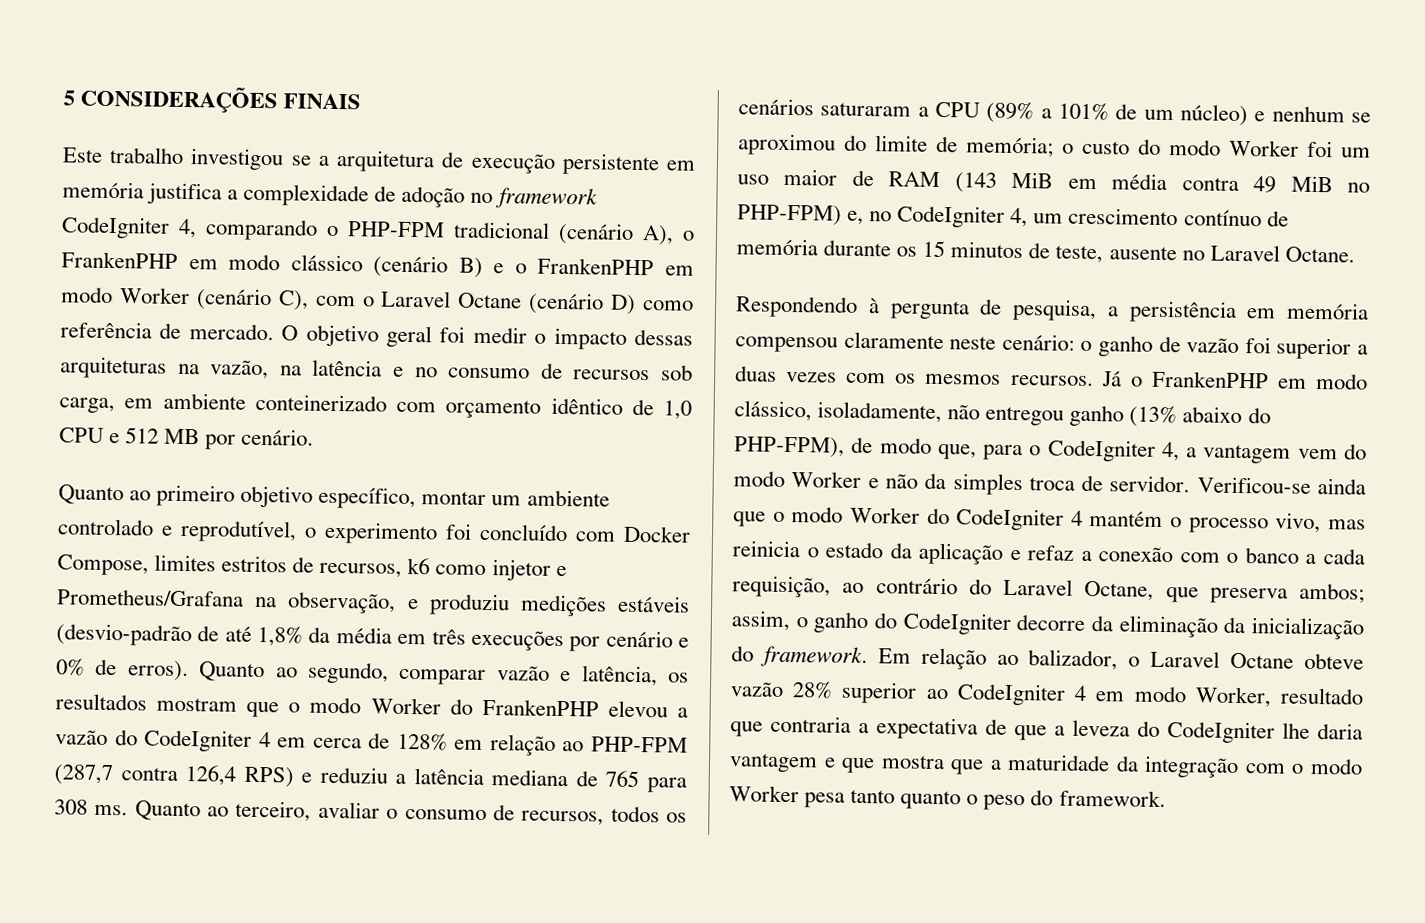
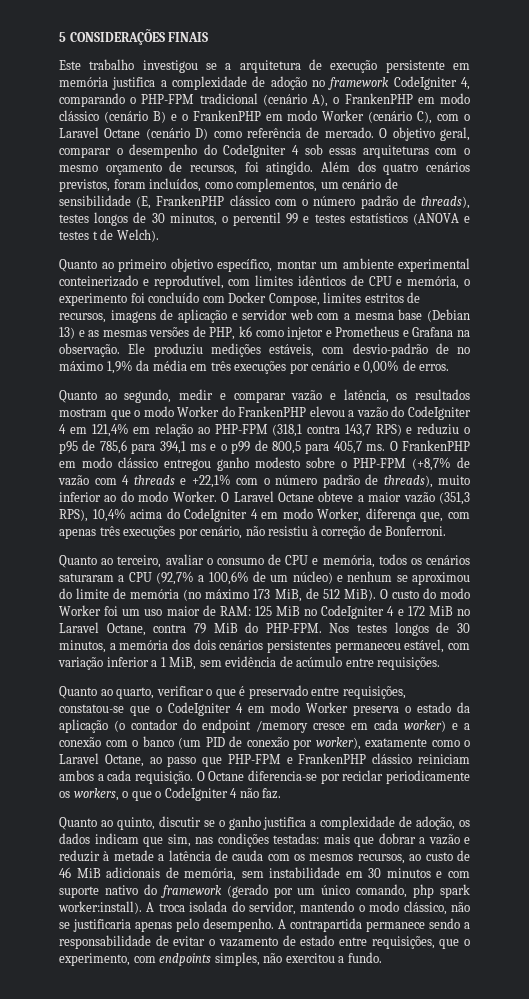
- O objetivo geral foi medir o impacto dessas arquiteturas na vazão, na latência e no consumo de recursos sob carga, em ambiente conteinerizado com orçamento idêntico de 1,0 CPU e 512 MB por cenário.
+ O objetivo geral, comparar o desempenho do CodeIgniter 4 sob essas arquiteturas com o mesmo orçamento de recursos, foi atingido. Além dos quatro cenários previstos, foram incluídos, como complementos, um cenário de sensibilidade (E, FrankenPHP clássico com o número padrão de threads), testes longos de 30 minutos, o percentil 99 e testes estatísticos (ANOVA e testes t de Welch).
- Quanto ao primeiro objetivo específico, montar um ambiente controlado e reprodutível, o experimento foi concluído com Docker Compose, limites estritos de recursos, k6 como injetor e Prometheus/Grafana na observação, e produziu medições estáveis (desvio-padrão de até 1,8% da média em três execuções por cenário e 0% de erros). Quanto ao segundo, comparar vazão e latência, os resultados mostram que o modo Worker do FrankenPHP elevou a vazão do CodeIgniter 4 em cerca de 128% em relação ao PHP-FPM (287,7 contra 126,4 RPS) e reduziu a latência mediana de 765 para 308 ms. Quanto ao terceiro, avaliar o consumo de recursos, todos os cenários saturaram a CPU (89% a 101% de um núcleo) e nenhum se aproximou do limite de memória; o custo do modo Worker foi um uso maior de RAM (143 MiB em média contra 49 MiB no PHP-FPM) e, no CodeIgniter 4, um crescimento contínuo de memória durante os 15 minutos de teste, ausente no Laravel Octane.
- Respondendo à pergunta de pesquisa, a persistência em memória compensou claramente neste cenário: o ganho de vazão foi superior a duas vezes com os mesmos recursos. Já o FrankenPHP em modo clássico, isoladamente, não entregou ganho (13% abaixo do PHP-FPM), de modo que, para o CodeIgniter 4, a vantagem vem do modo Worker e não da simples troca de servidor. Verificou-se ainda que o modo Worker do CodeIgniter 4 mantém o processo vivo, mas reinicia o estado da aplicação e refaz a conexão com o banco a cada requisição, ao contrário do Laravel Octane, que preserva ambos; assim, o ganho do CodeIgniter decorre da eliminação da inicialização do framework. Em relação ao balizador, o Laravel Octane obteve vazão 28% superior ao CodeIgniter 4 em modo Worker, resultado que contraria a expectativa de que a leveza do CodeIgniter lhe daria vantagem e que mostra que a maturidade da integração com o modo Worker pesa tanto quanto o peso do framework.
+ Quanto ao primeiro objetivo específico, montar um ambiente experimental conteinerizado e reprodutível, com limites idênticos de CPU e memória, o experimento foi concluído com Docker Compose, limites estritos de recursos, imagens de aplicação e servidor web com a mesma base (Debian 13) e as mesmas versões de PHP, k6 como injetor e Prometheus e Grafana na observação. Ele produziu medições estáveis, com desvio-padrão de no máximo 1,9% da média em três execuções por cenário e 0,00% de erros.
+ Quanto ao segundo, medir e comparar vazão e latência, os resultados mostram que o modo Worker do FrankenPHP elevou a vazão do CodeIgniter 4 em 121,4% em relação ao PHP-FPM (318,1 contra 143,7 RPS) e reduziu o p95 de 785,6 para 394,1 ms e o p99 de 800,5 para 405,7 ms. O FrankenPHP em modo clássico entregou ganho modesto sobre o PHP-FPM (+8,7% de vazão com 4 threads e +22,1% com o número padrão de threads), muito inferior ao do modo Worker. O Laravel Octane obteve a maior vazão (351,3 RPS), 10,4% acima do CodeIgniter 4 em modo Worker, diferença que, com apenas três execuções por cenário, não resistiu à correção de Bonferroni.
+ Quanto ao terceiro, avaliar o consumo de CPU e memória, todos os cenários saturaram a CPU (92,7% a 100,6% de um núcleo) e nenhum se aproximou do limite de memória (no máximo 173 MiB, de 512 MiB). O custo do modo Worker foi um uso maior de RAM: 125 MiB no CodeIgniter 4 e 172 MiB no Laravel Octane, contra 79 MiB do PHP-FPM. Nos testes longos de 30 minutos, a memória dos dois cenários persistentes permaneceu estável, com variação inferior a 1 MiB, sem evidência de acúmulo entre requisições.
+ Quanto ao quarto, verificar o que é preservado entre requisições, constatou-se que o CodeIgniter 4 em modo Worker preserva o estado da aplicação (o contador do endpoint /memory cresce em cada worker) e a conexão com o banco (um PID de conexão por worker), exatamente como o Laravel Octane, ao passo que PHP-FPM e FrankenPHP clássico reiniciam ambos a cada requisição. O Octane diferencia-se por reciclar periodicamente os workers, o que o CodeIgniter 4 não faz.
+ Quanto ao quinto, discutir se o ganho justifica a complexidade de adoção, os dados indicam que sim, nas condições testadas: mais que dobrar a vazão e reduzir à metade a latência de cauda com os mesmos recursos, ao custo de 46 MiB adicionais de memória, sem instabilidade em 30 minutos e com suporte nativo do framework (gerado por um único comando, php spark worker:install). A troca isolada do servidor, mantendo o modo clássico, não se justificaria apenas pelo desempenho. A contrapartida permanece sendo a responsabilidade de evitar o vazamento de estado entre requisições, que o experimento, com endpoints simples, não exercitou a fundo.

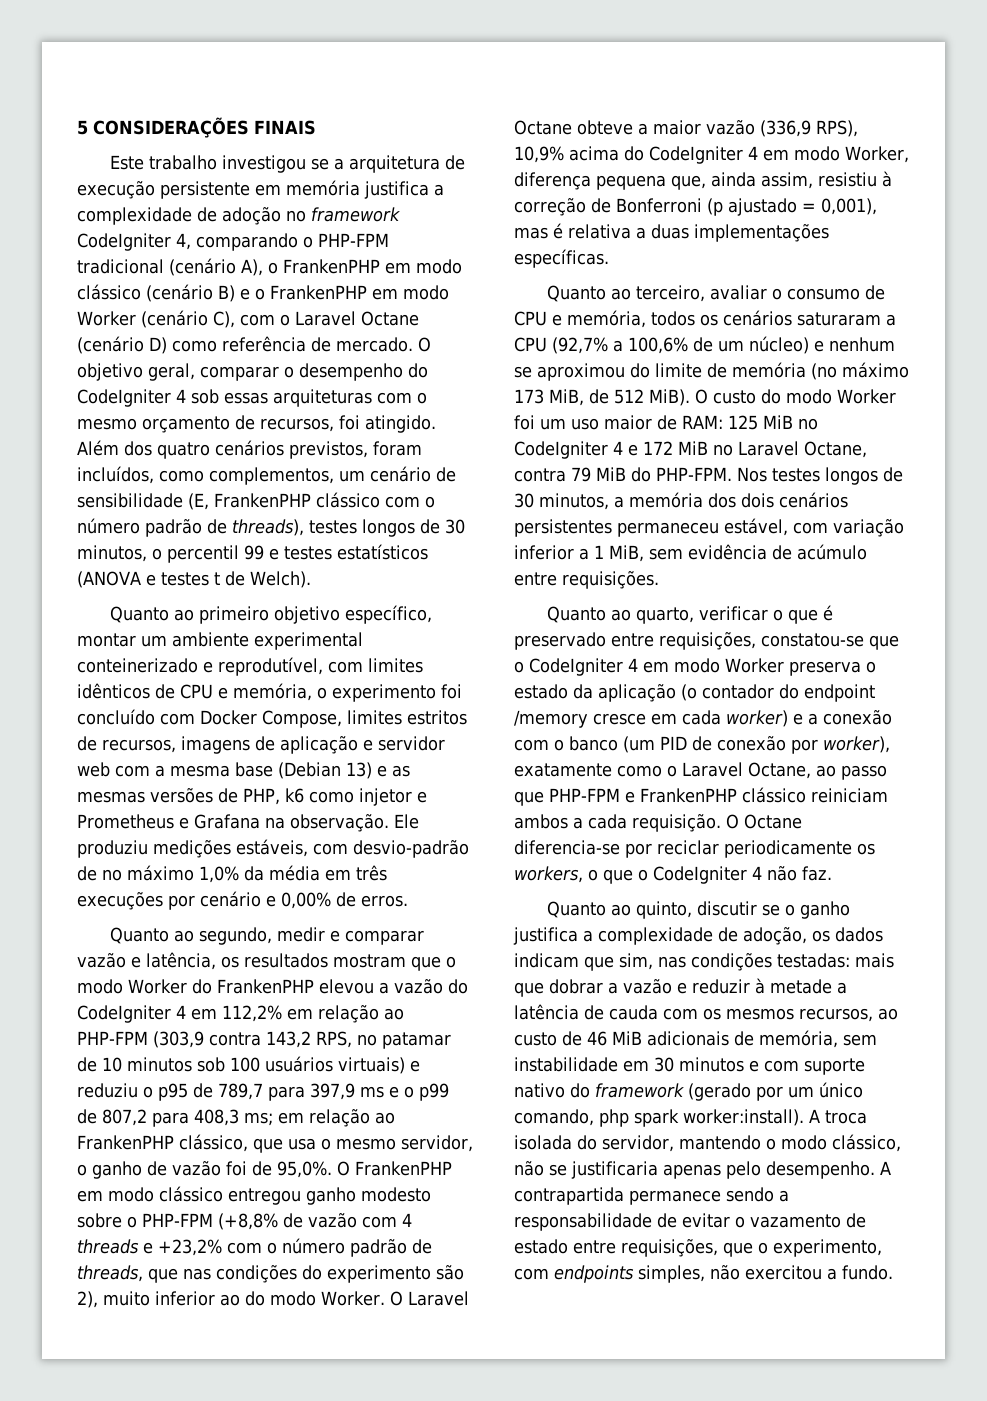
- Ele produziu medições estáveis, com desvio-padrão de no máximo 1,9% da média em três execuções por cenário e 0,00% de erros.
+ Ele produziu medições estáveis, com desvio-padrão de no máximo 1,0% da média em três execuções por cenário e 0,00% de erros.
- Quanto ao segundo, medir e comparar vazão e latência, os resultados mostram que o modo Worker do FrankenPHP elevou a vazão do CodeIgniter 4 em 121,4% em relação ao PHP-FPM (318,1 contra 143,7 RPS) e reduziu o p95 de 785,6 para 394,1 ms e o p99 de 800,5 para 405,7 ms.
+ Quanto ao segundo, medir e comparar vazão e latência, os resultados mostram que o modo Worker do FrankenPHP elevou a vazão do CodeIgniter 4 em 112,2% em relação ao PHP-FPM (303,9 contra 143,2 RPS, no patamar de 10 minutos sob 100 usuários virtuais) e reduziu o p95 de 789,7 para 397,9 ms e o p99 de 807,2 para 408,3 ms; em relação ao FrankenPHP clássico, que usa o mesmo servidor, o ganho de vazão foi de 95,0%.
- O FrankenPHP em modo clássico entregou ganho modesto sobre o PHP-FPM (+8,7% de vazão com 4 threads e +22,1% com o número padrão de threads), muito inferior ao do modo Worker.
+ O FrankenPHP em modo clássico entregou ganho modesto sobre o PHP-FPM (+8,8% de vazão com 4 threads e +23,2% com o número padrão de threads, que nas condições do experimento são 2), muito inferior ao do modo Worker.
- O Laravel Octane obteve a maior vazão (351,3 RPS), 10,4% acima do CodeIgniter 4 em modo Worker, diferença que, com apenas três execuções por cenário, não resistiu à correção de Bonferroni.
+ O Laravel Octane obteve a maior vazão (336,9 RPS), 10,9% acima do CodeIgniter 4 em modo Worker, diferença pequena que, ainda assim, resistiu à correção de Bonferroni (p ajustado = 0,001), mas é relativa a duas implementações específicas.

